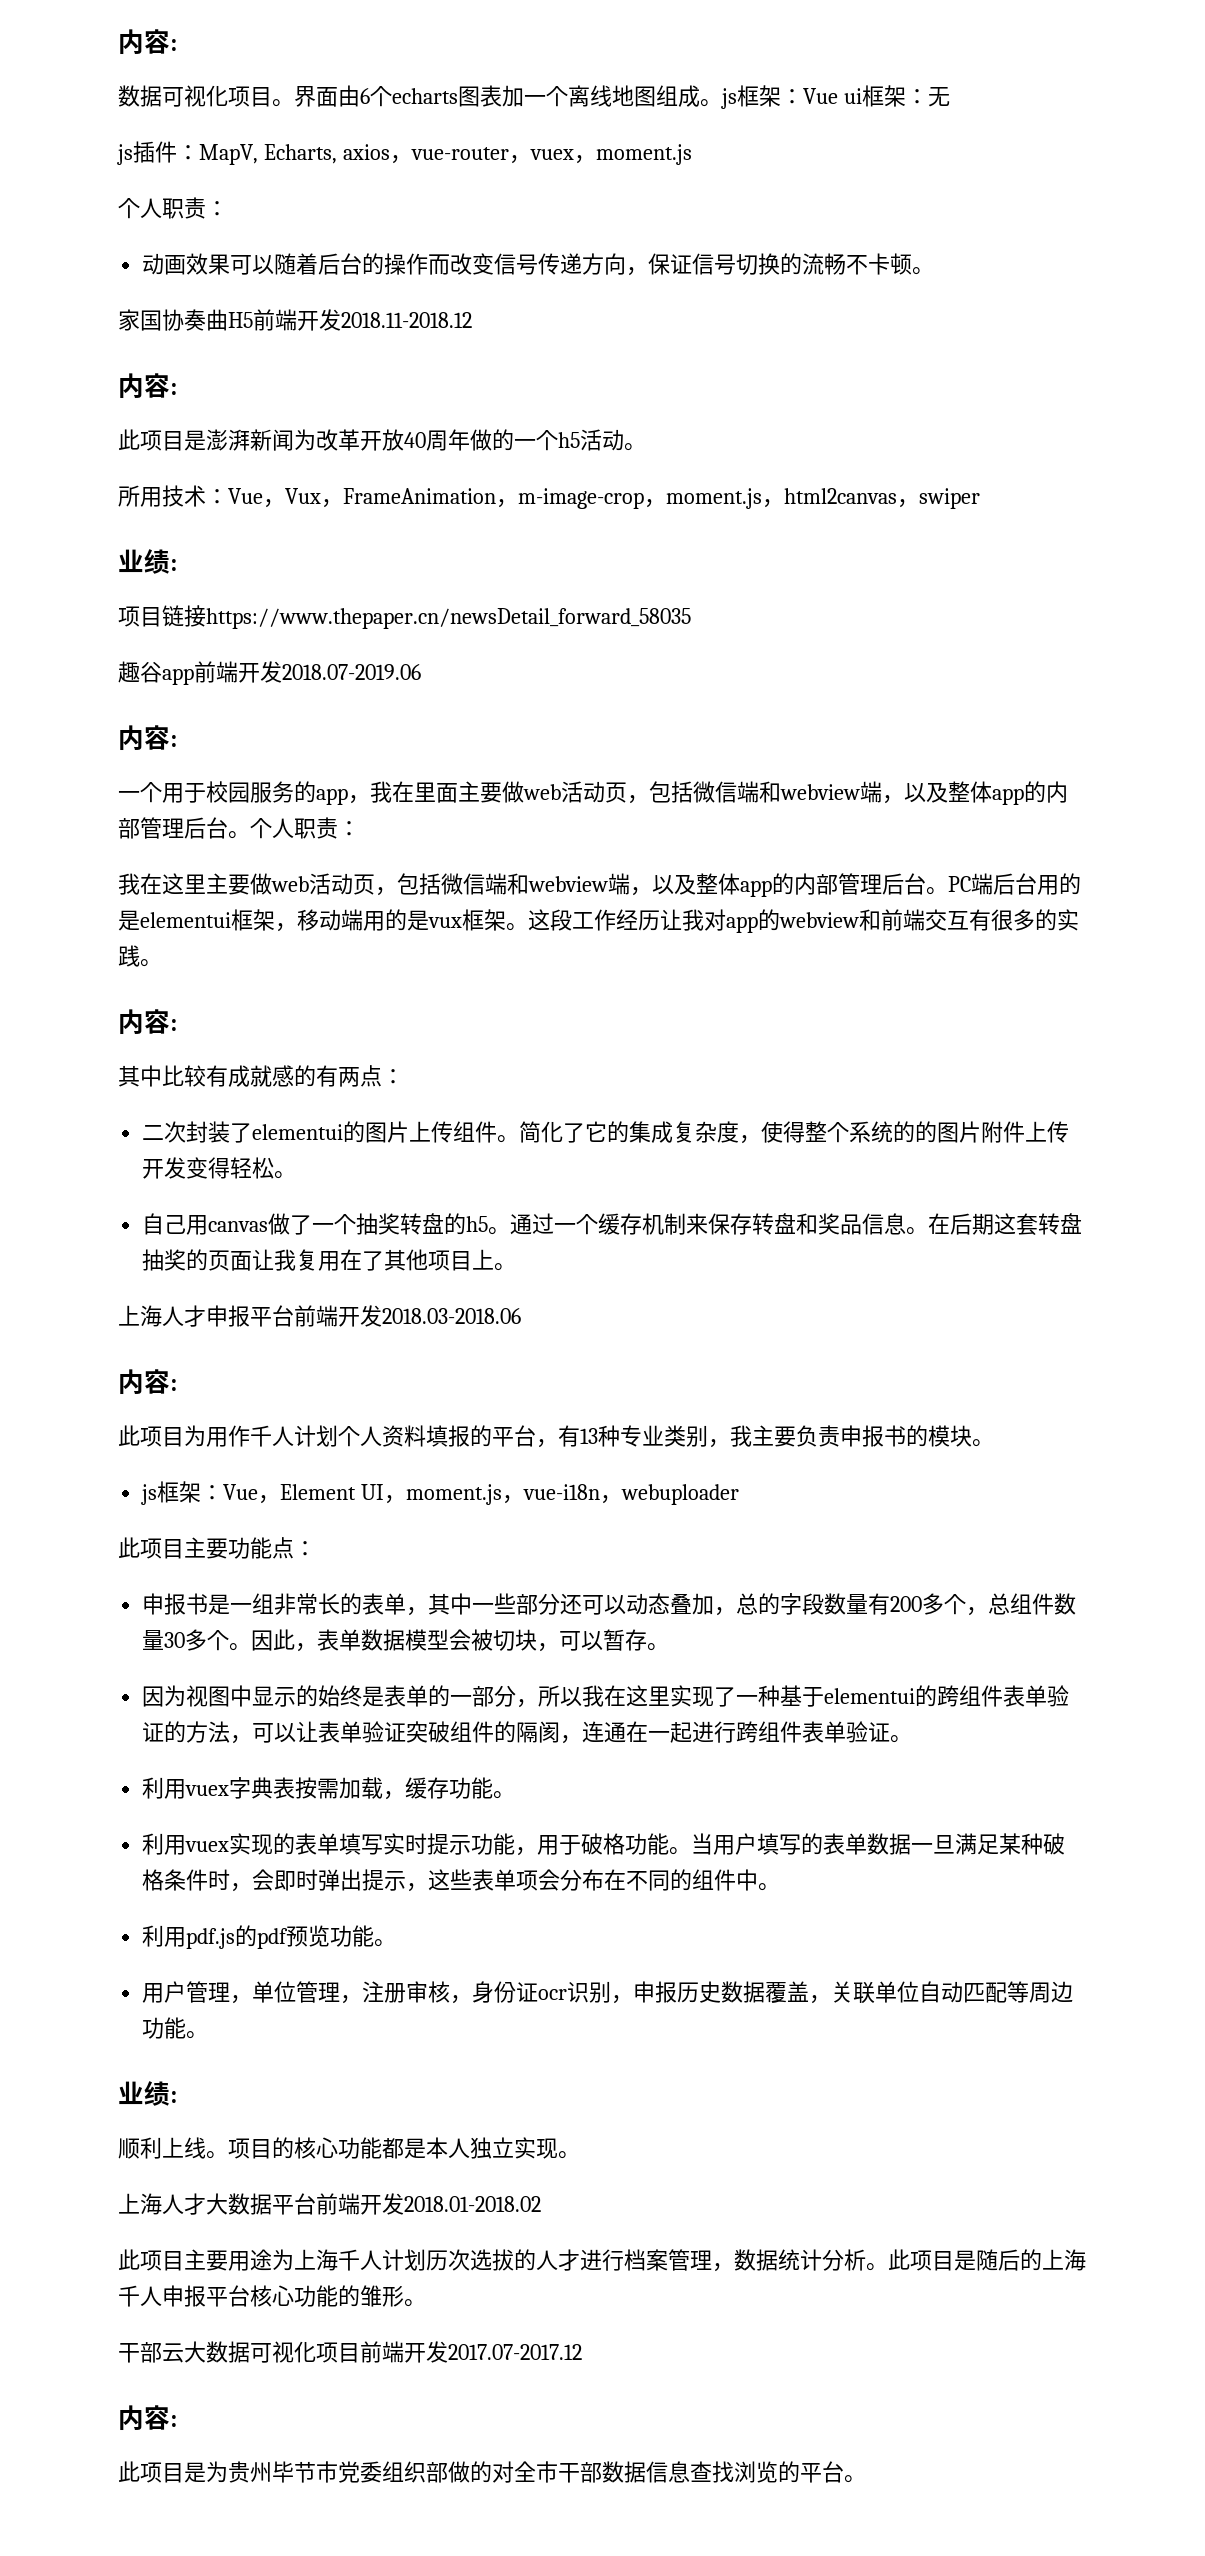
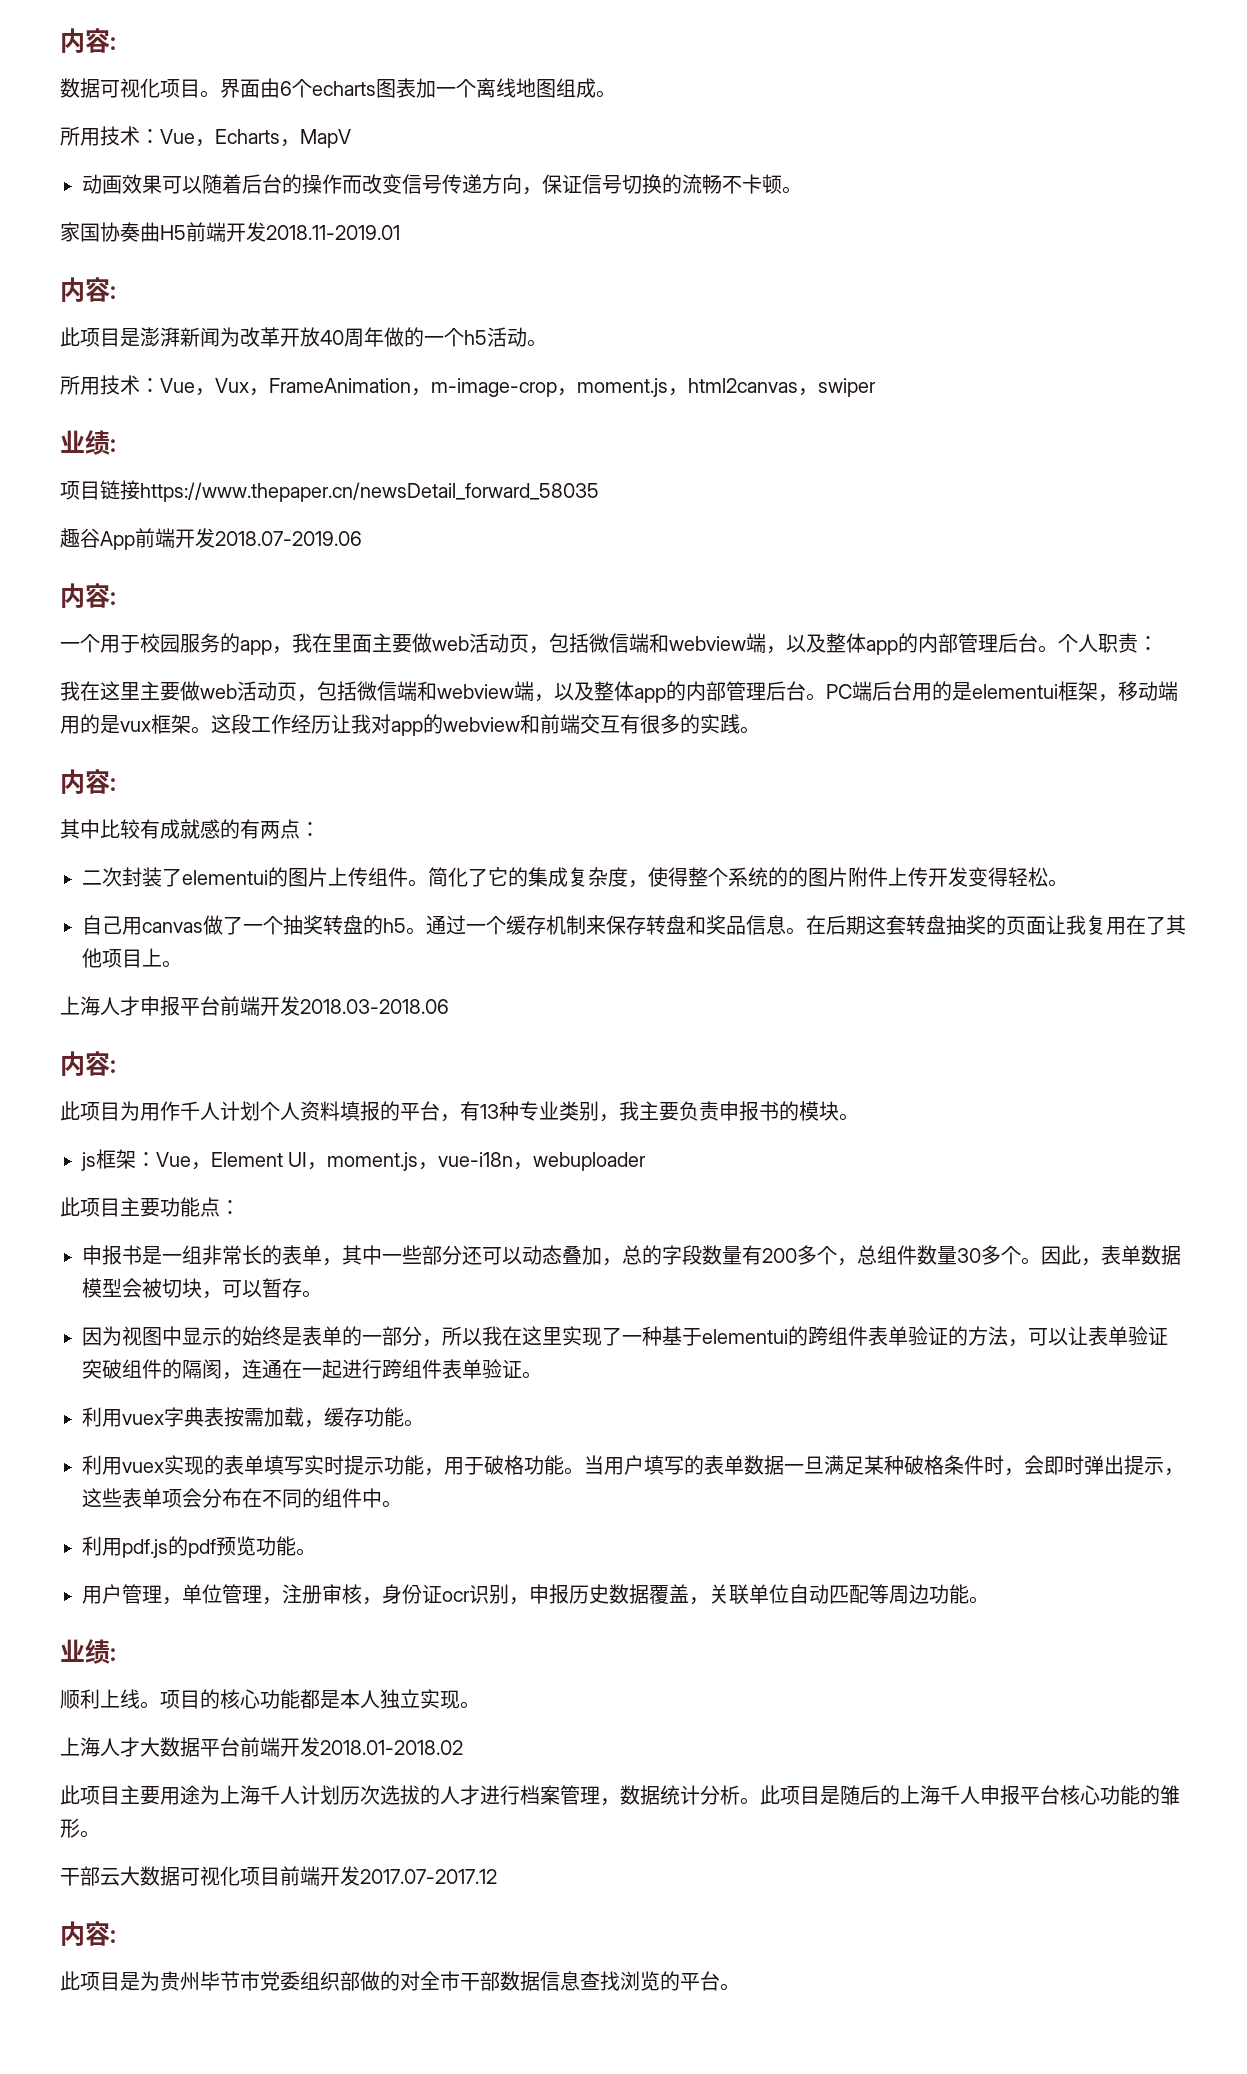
- 界面由6个echarts图表加一个离线地图组成。js框架：Vue ui框架：无
- js插件：MapV, Echarts, axios，vue-router，vuex，moment.js
- 个人职责：
+ 界面由6个echarts图表加一个离线地图组成。
+ 所用技术：Vue，Echarts，MapV
- 家国协奏曲H5前端开发2018.11-2018.12
+ 家国协奏曲H5前端开发2018.11-2019.01
- 趣谷app前端开发2018.07-2019.06
+ 趣谷App前端开发2018.07-2019.06

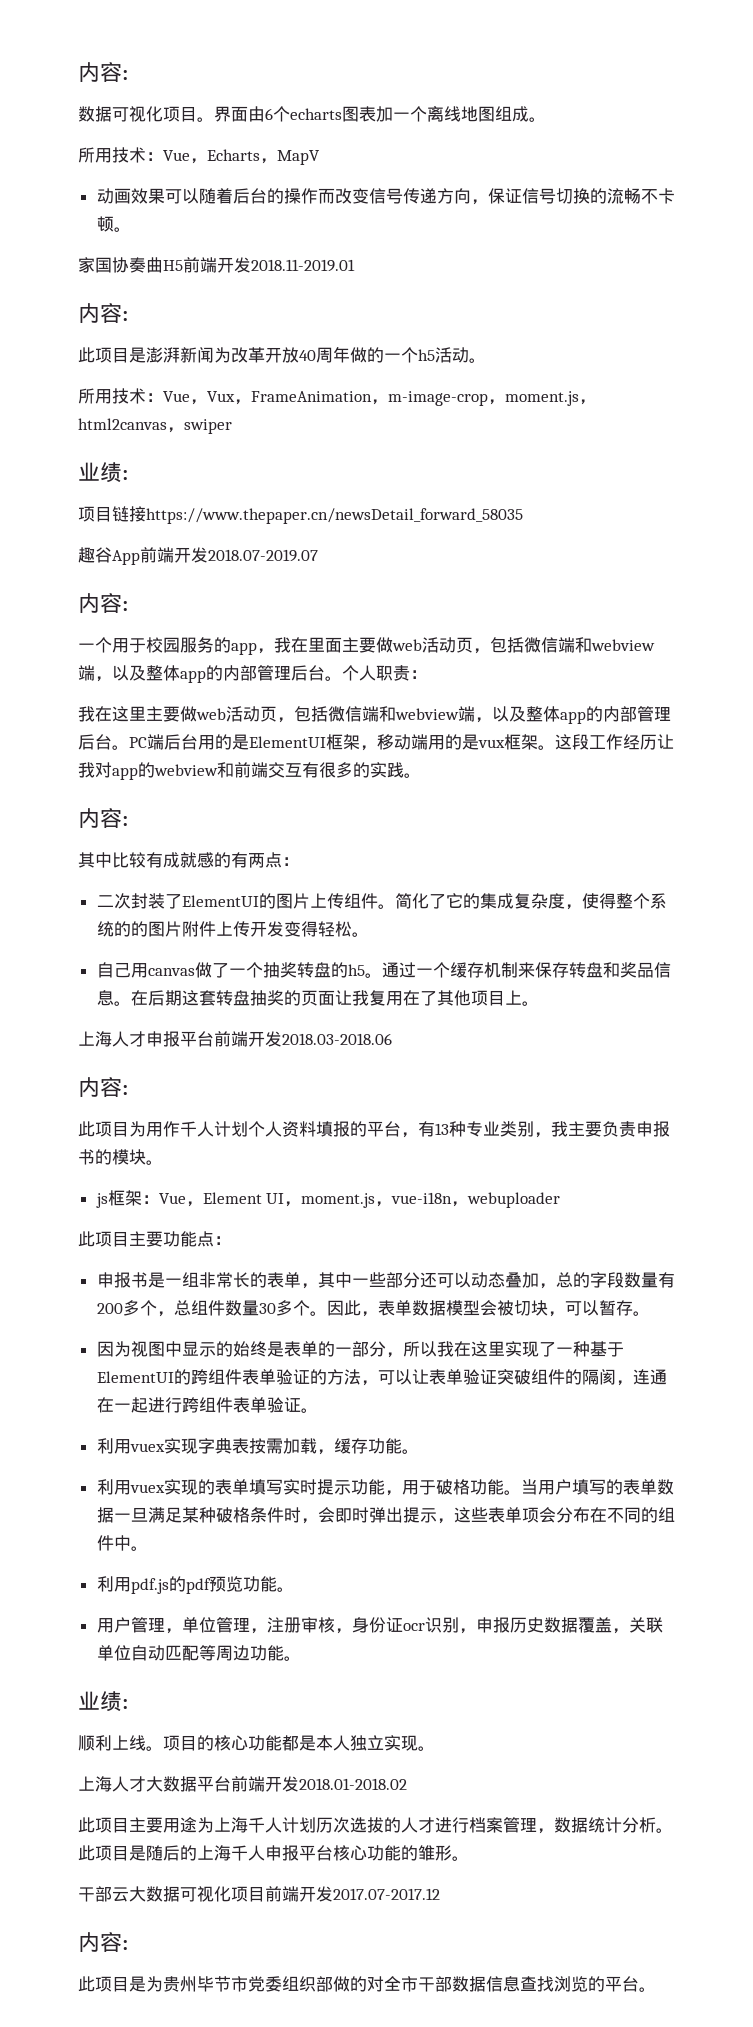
- 趣谷App前端开发2018.07-2019.06
+ 趣谷App前端开发2018.07-2019.07
- PC端后台用的是elementui框架，移动端用的是vux框架。
+ PC端后台用的是ElementUI框架，移动端用的是vux框架。
- 二次封装了elementui的图片上传组件。
+ 二次封装了ElementUI的图片上传组件。
- 因为视图中显示的始终是表单的一部分，所以我在这里实现了一种基于elementui的跨组件表单验证的方法，可以让表单验证突破组件的隔阂，连通在一起进行跨组件表单验证。
+ 因为视图中显示的始终是表单的一部分，所以我在这里实现了一种基于ElementUI的跨组件表单验证的方法，可以让表单验证突破组件的隔阂，连通在一起进行跨组件表单验证。
- 利用vuex字典表按需加载，缓存功能。
+ 利用vuex实现字典表按需加载，缓存功能。

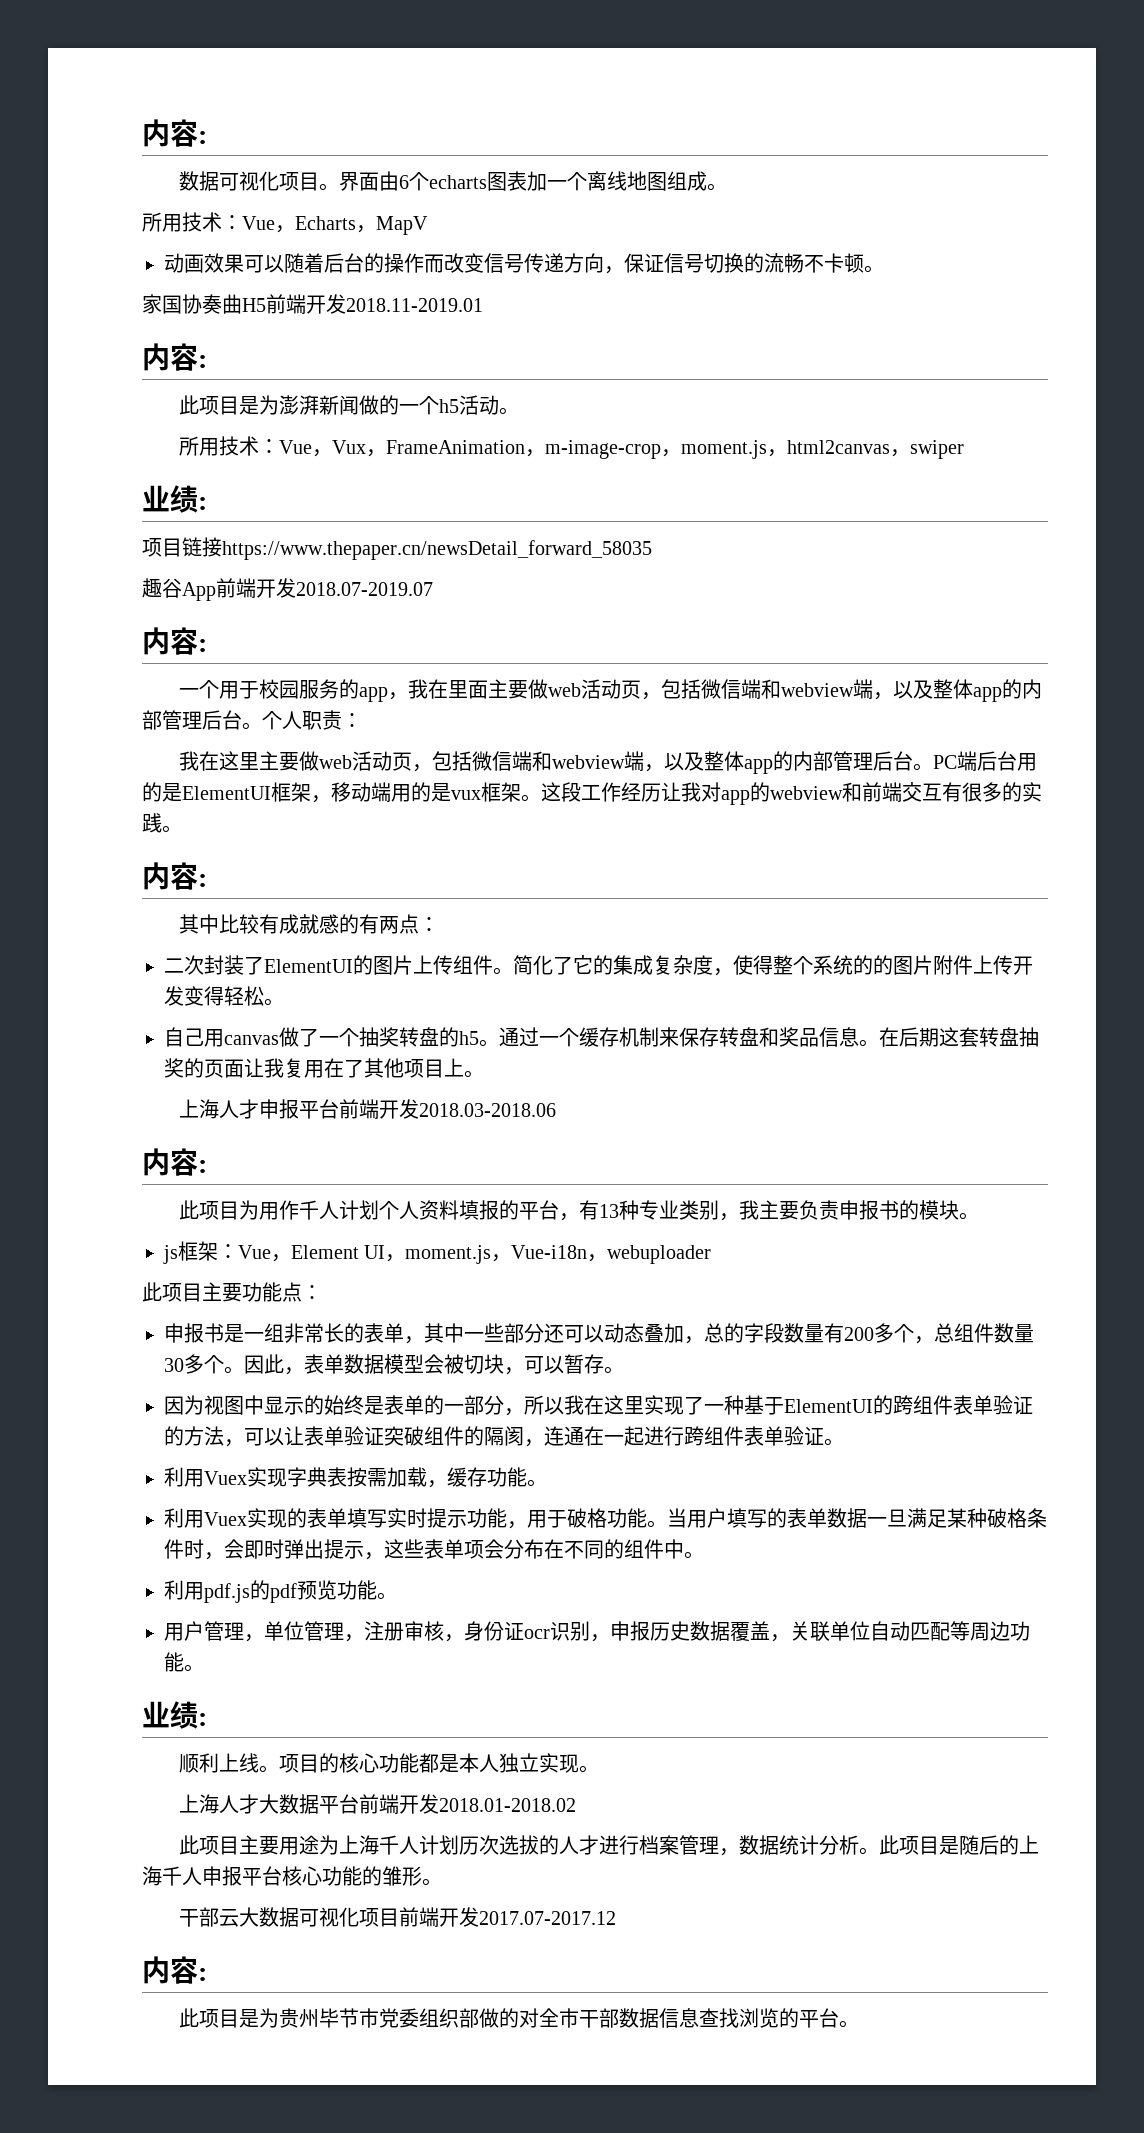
- 此项目是澎湃新闻为改革开放40周年做的一个h5活动。
+ 此项目是为澎湃新闻做的一个h5活动。
- js框架：Vue，Element UI，moment.js，vue-i18n，webuploader
+ js框架：Vue，Element UI，moment.js，Vue-i18n，webuploader
- 利用vuex实现字典表按需加载，缓存功能。
+ 利用Vuex实现字典表按需加载，缓存功能。
- 利用vuex实现的表单填写实时提示功能，用于破格功能。
+ 利用Vuex实现的表单填写实时提示功能，用于破格功能。

